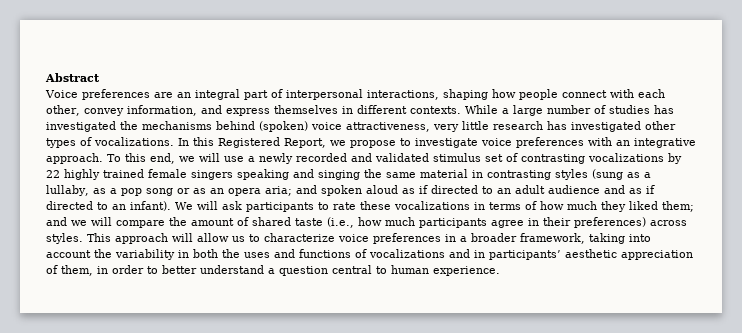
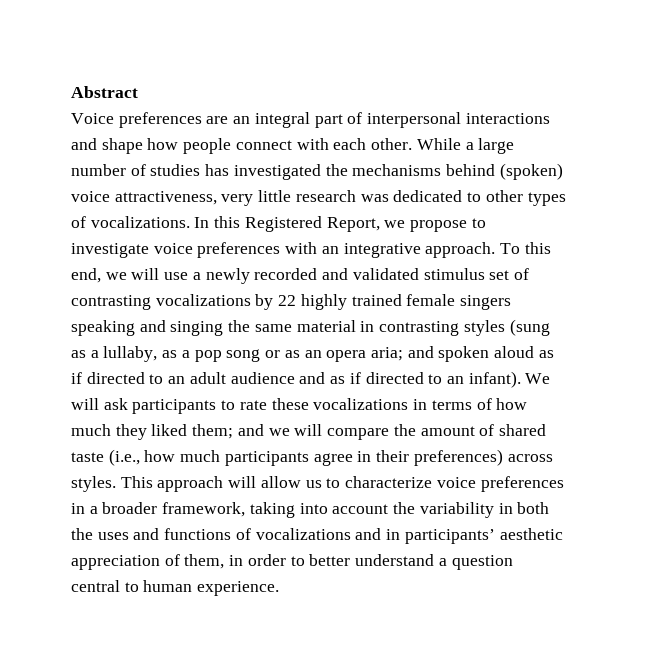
- Voice preferences are an integral part of interpersonal interactions, shaping how people connect with each other, convey information, and express themselves in different contexts.
+ Voice preferences are an integral part of interpersonal interactions and shape how people connect with each other.
- While a large number of studies has investigated the mechanisms behind (spoken) voice attractiveness, very little research has investigated other types of vocalizations.
+ While a large number of studies has investigated the mechanisms behind (spoken) voice attractiveness, very little research was dedicated to other types of vocalizations.

